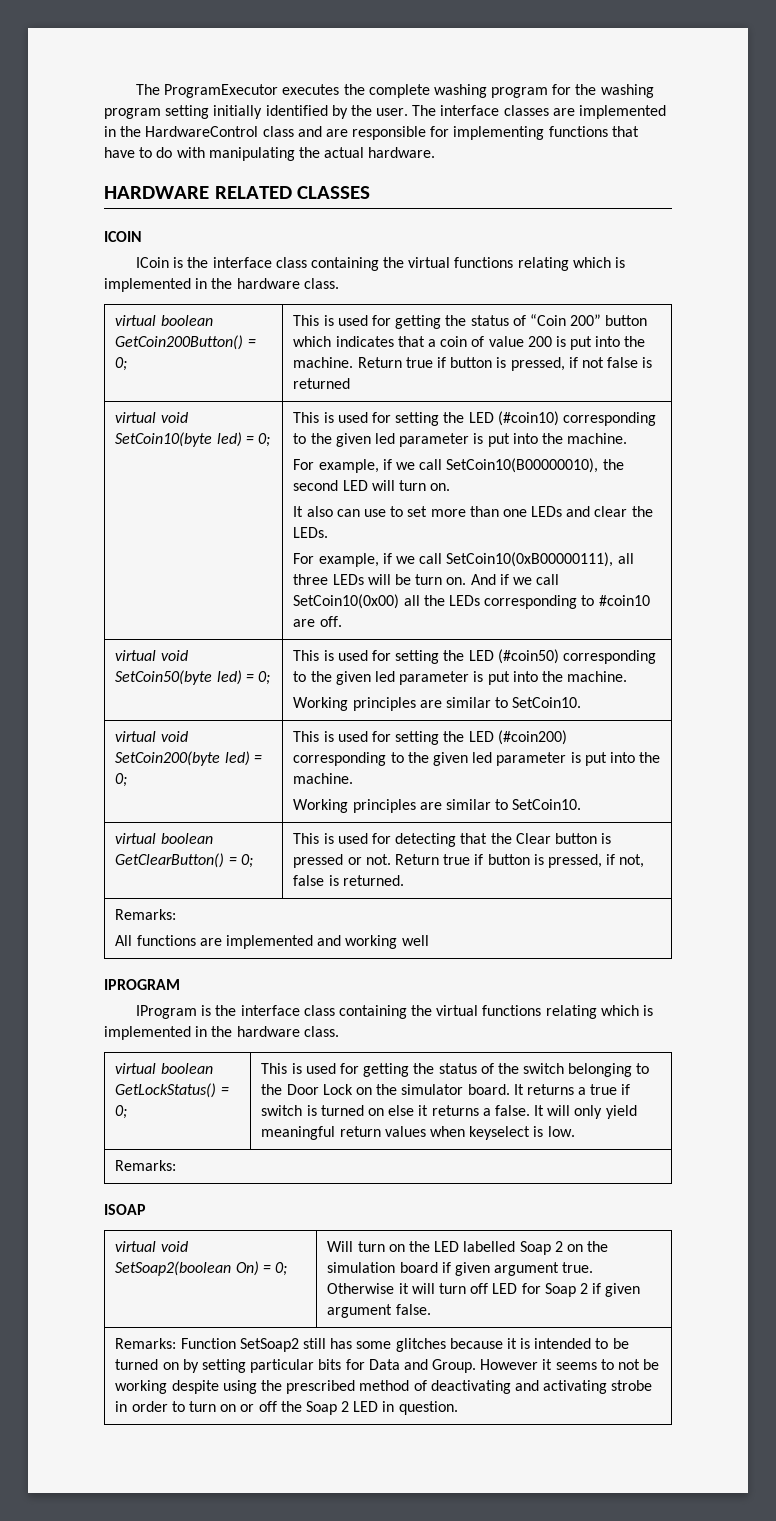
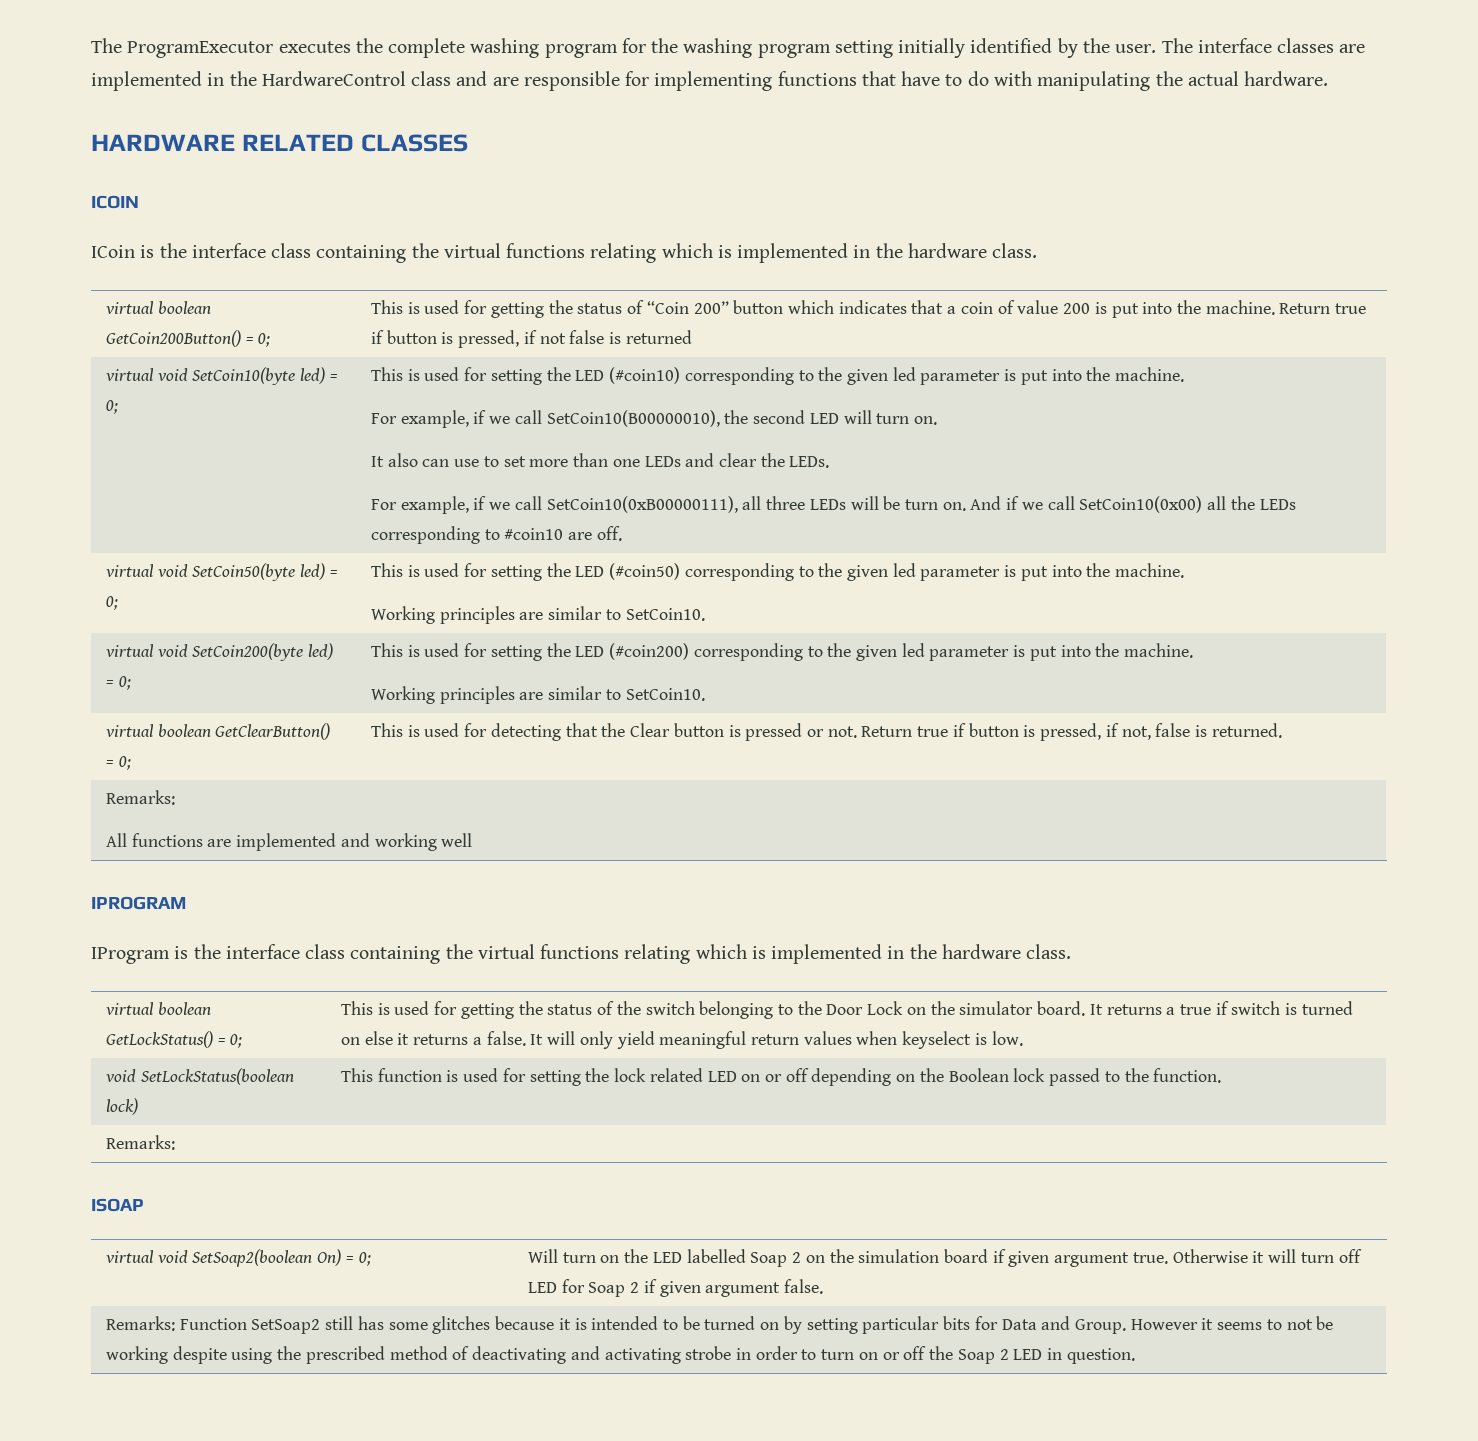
+ void SetLockStatus(boolean lock) | This function is used for setting the lock related LED on or off depending on the Boolean lock passed to the function.

